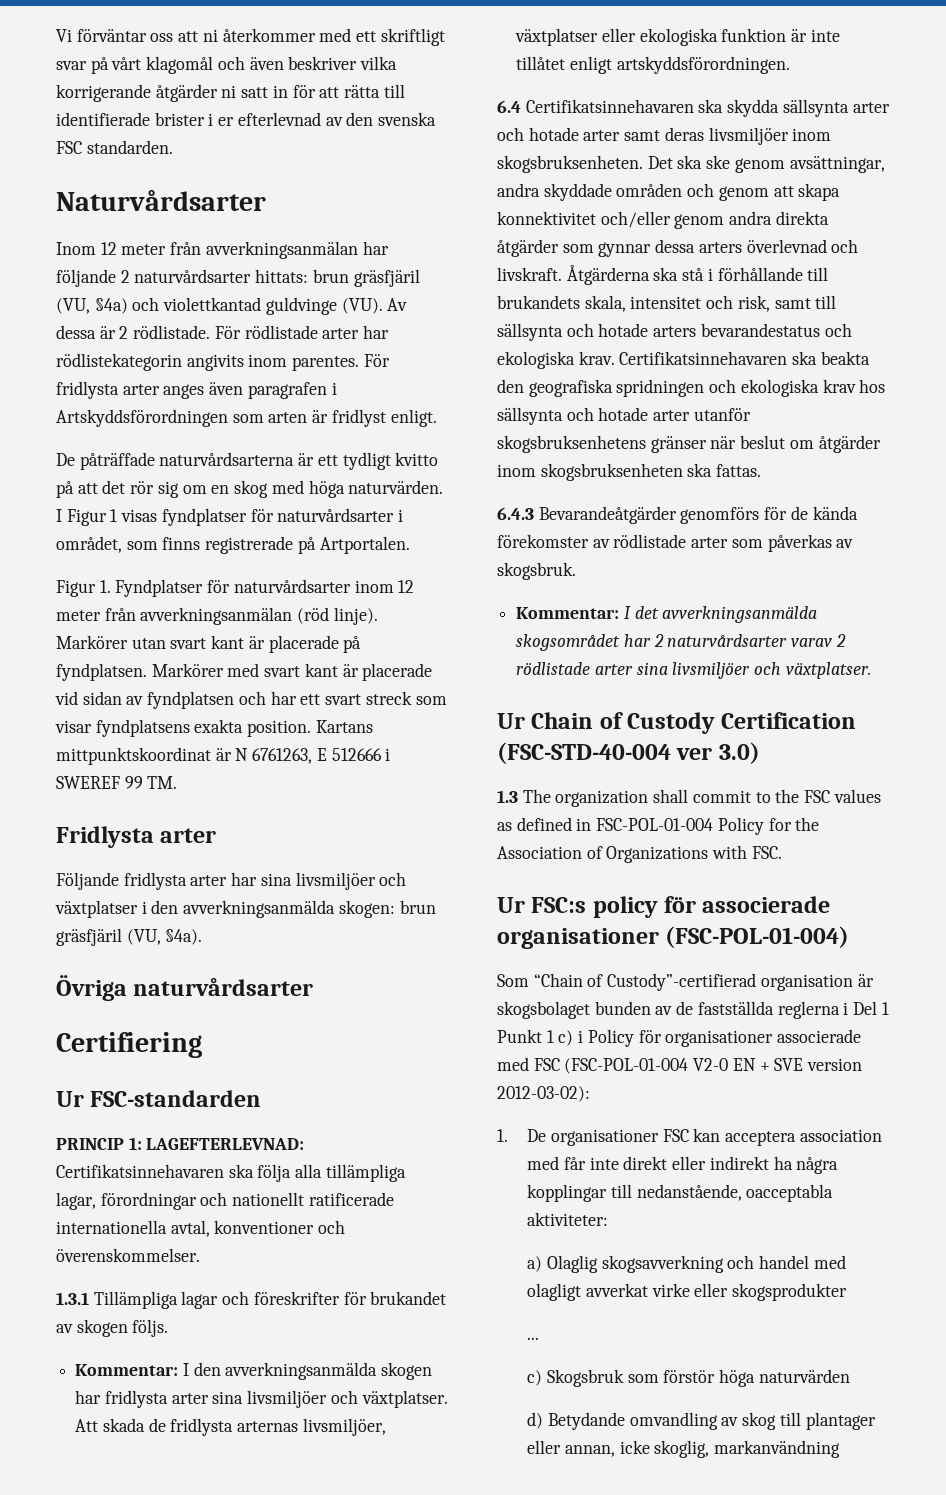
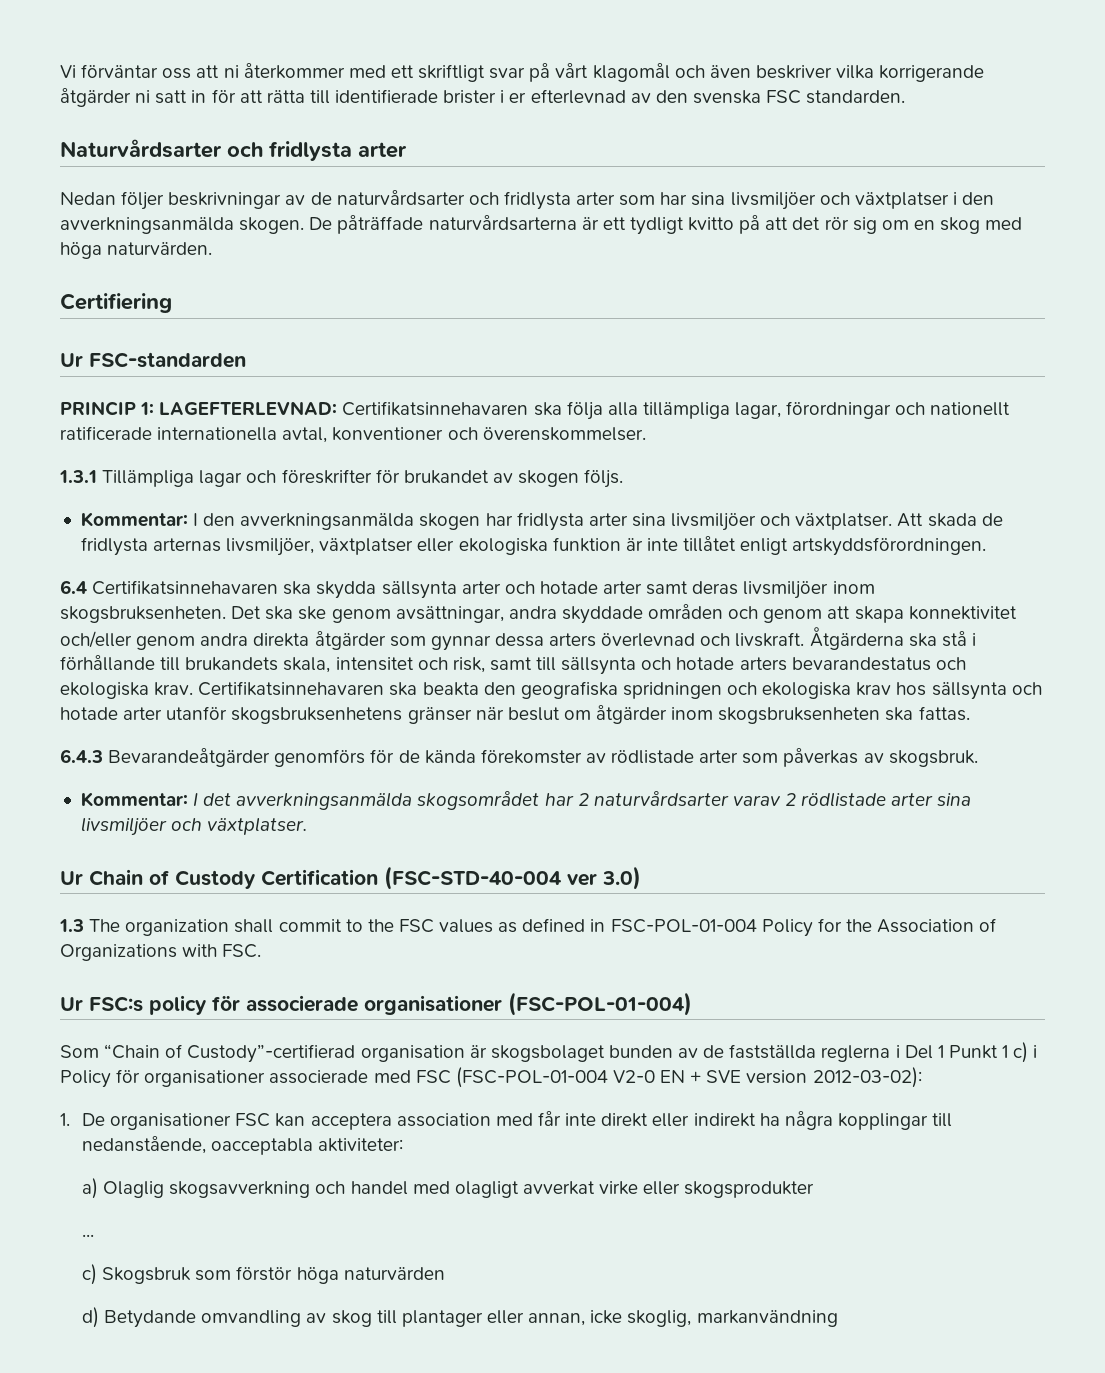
- Naturvårdsarter
- Inom 12 meter från avverkningsanmälan har följande 2 naturvårdsarter hittats: brun gräsfjäril (VU, §4a) och violettkantad guldvinge (VU). Av dessa är 2 rödlistade. För rödlistade arter har rödlistekategorin angivits inom parentes. För fridlysta arter anges även paragrafen i Artskyddsförordningen som arten är fridlyst enligt.
- De påträffade naturvårdsarterna är ett tydligt kvitto på att det rör sig om en skog med höga naturvärden. I Figur 1 visas fyndplatser för naturvårdsarter i området, som finns registrerade på Artportalen.
- Figur 1. Fyndplatser för naturvårdsarter inom 12 meter från avverkningsanmälan (röd linje). Markörer utan svart kant är placerade på fyndplatsen. Markörer med svart kant är placerade vid sidan av fyndplatsen och har ett svart streck som visar fyndplatsens exakta position. Kartans mittpunktskoordinat är N 6761263, E 512666 i SWEREF 99 TM.
- Fridlysta arter
- Följande fridlysta arter har sina livsmiljöer och växtplatser i den avverkningsanmälda skogen: brun gräsfjäril (VU, §4a).
- Övriga naturvårdsarter
+ Naturvårdsarter och fridlysta arter
+ Nedan följer beskrivningar av de naturvårdsarter och fridlysta arter som har sina livsmiljöer och växtplatser i den avverkningsanmälda skogen. De påträffade naturvårdsarterna är ett tydligt kvitto på att det rör sig om en skog med höga naturvärden.

